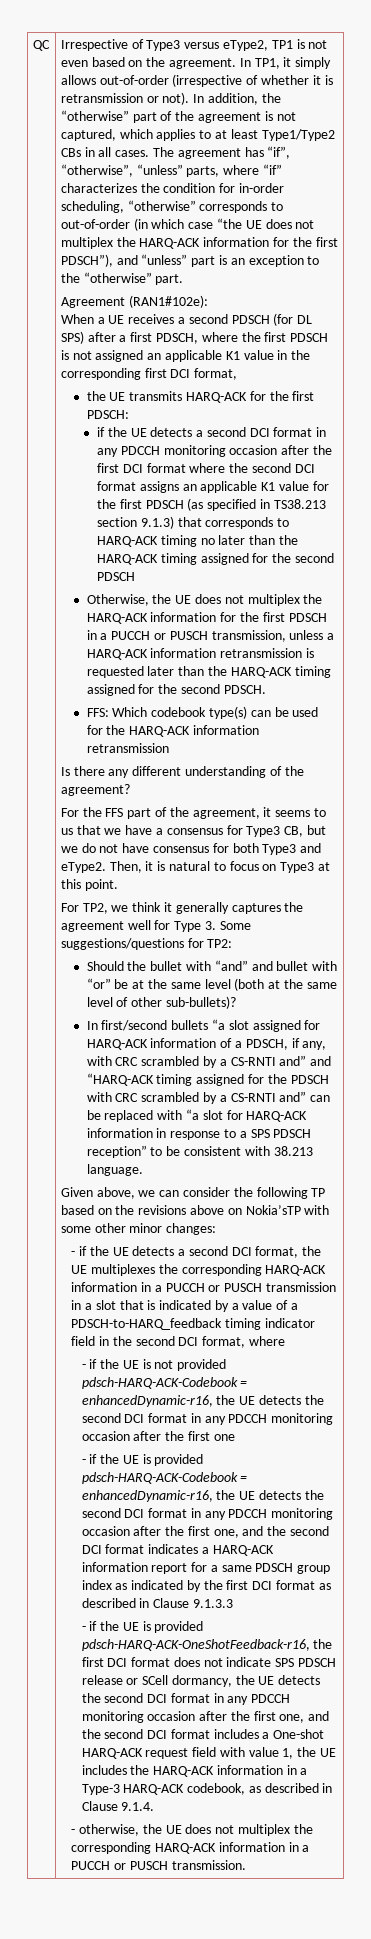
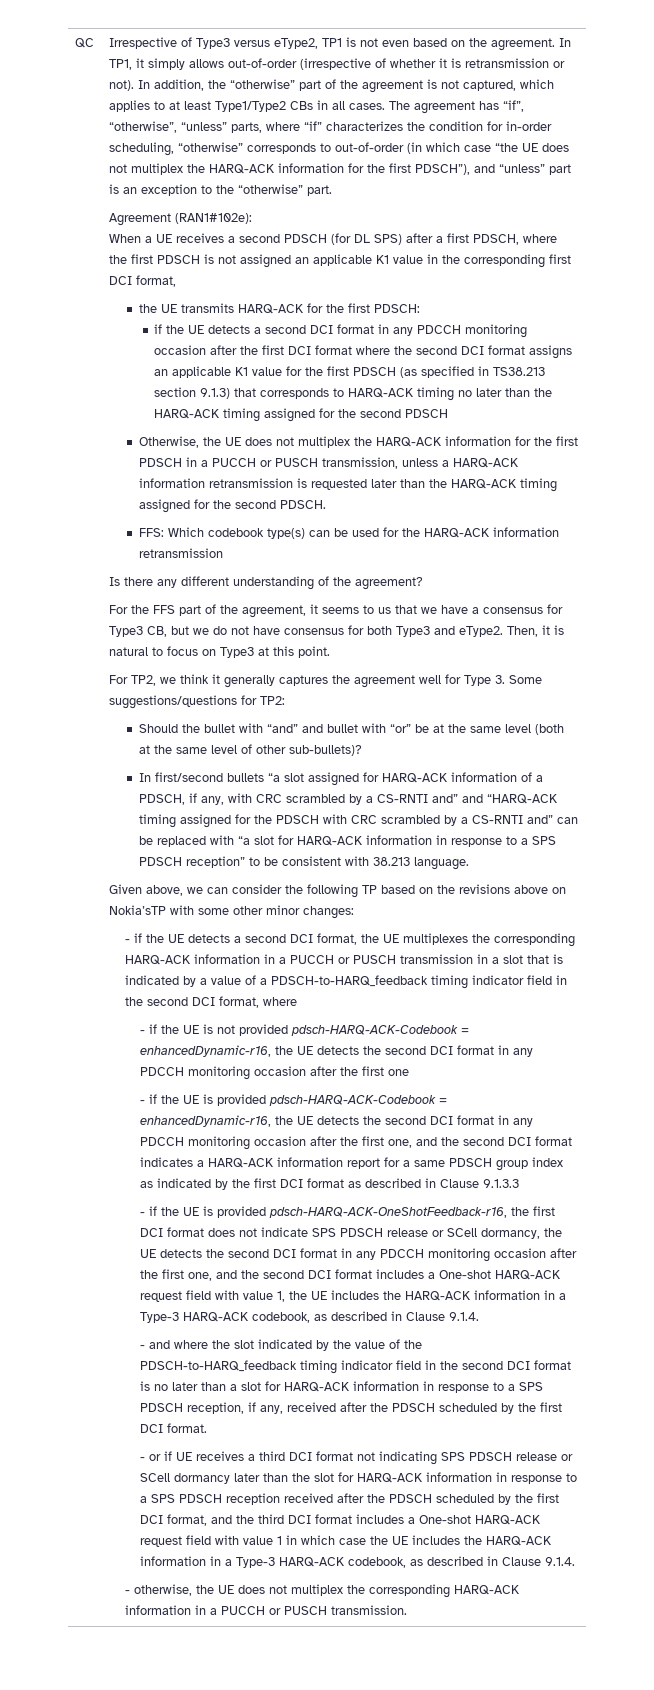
+ - and where the slot indicated by the value of the PDSCH-to-HARQ_feedback timing indicator field in the second DCI format is no later than a slot for HARQ-ACK information in response to a SPS PDSCH reception, if any, received after the PDSCH scheduled by the first DCI format.
+ - or if UE receives a third DCI format not indicating SPS PDSCH release or SCell dormancy later than the slot for HARQ-ACK information in response to a SPS PDSCH reception received after the PDSCH scheduled by the first DCI format, and the third DCI format includes a One-shot HARQ-ACK request field with value 1 in which case the UE includes the HARQ-ACK information in a Type-3 HARQ-ACK codebook, as described in Clause 9.1.4.

